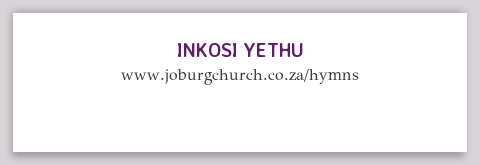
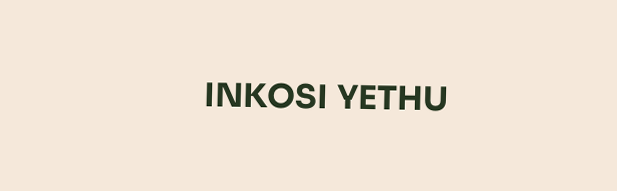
- www.joburgchurch.co.za/hymns

